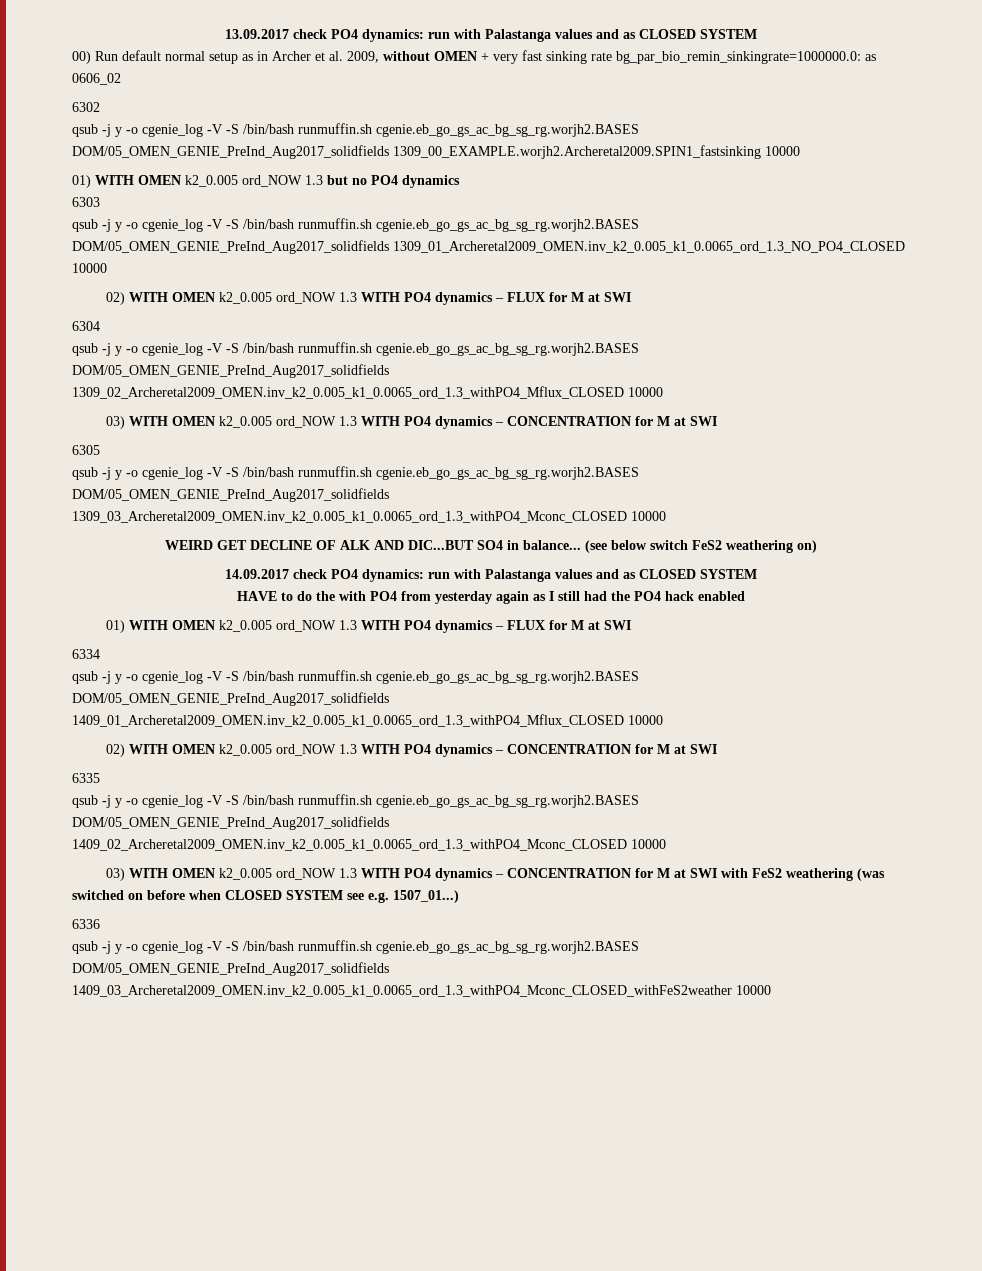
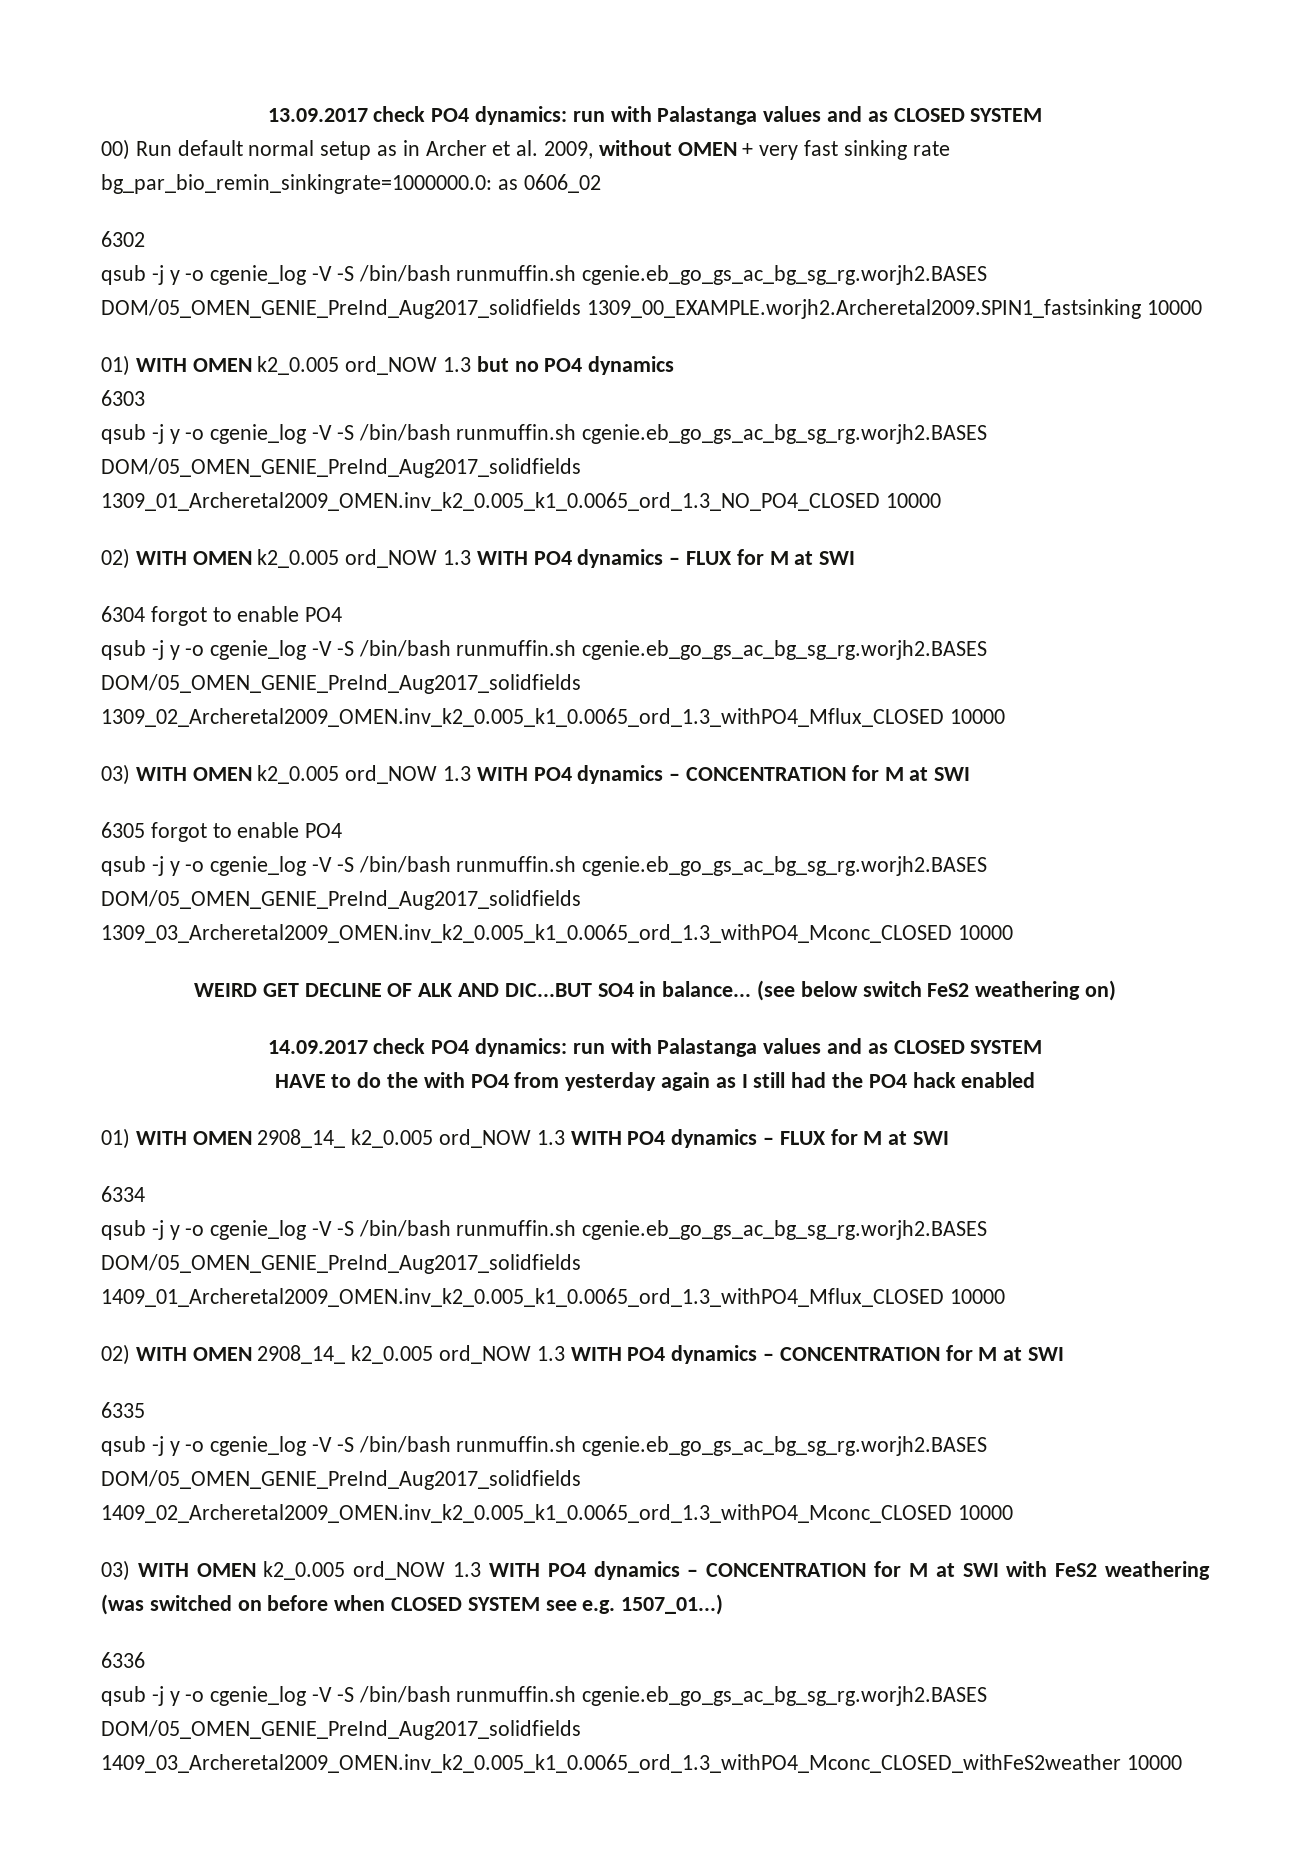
- 6304
+ 6304 forgot to enable PO4
- 6305
+ 6305 forgot to enable PO4
- 01) WITH OMEN k2_0.005 ord_NOW 1.3 WITH PO4 dynamics – FLUX for M at SWI
+ 01) WITH OMEN 2908_14_ k2_0.005 ord_NOW 1.3 WITH PO4 dynamics – FLUX for M at SWI
- 02) WITH OMEN k2_0.005 ord_NOW 1.3 WITH PO4 dynamics – CONCENTRATION for M at SWI
+ 02) WITH OMEN 2908_14_ k2_0.005 ord_NOW 1.3 WITH PO4 dynamics – CONCENTRATION for M at SWI

